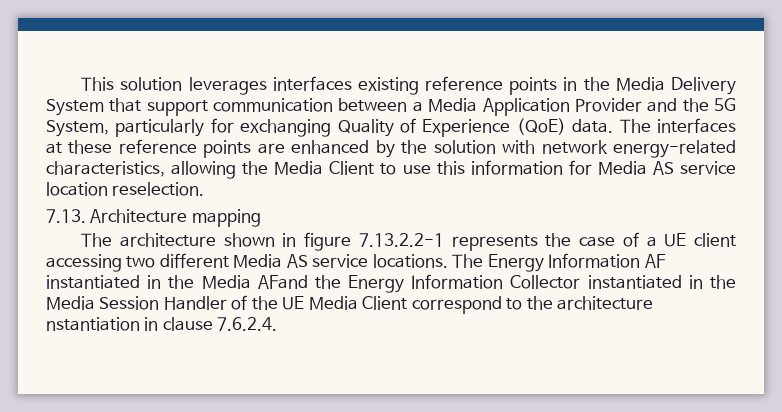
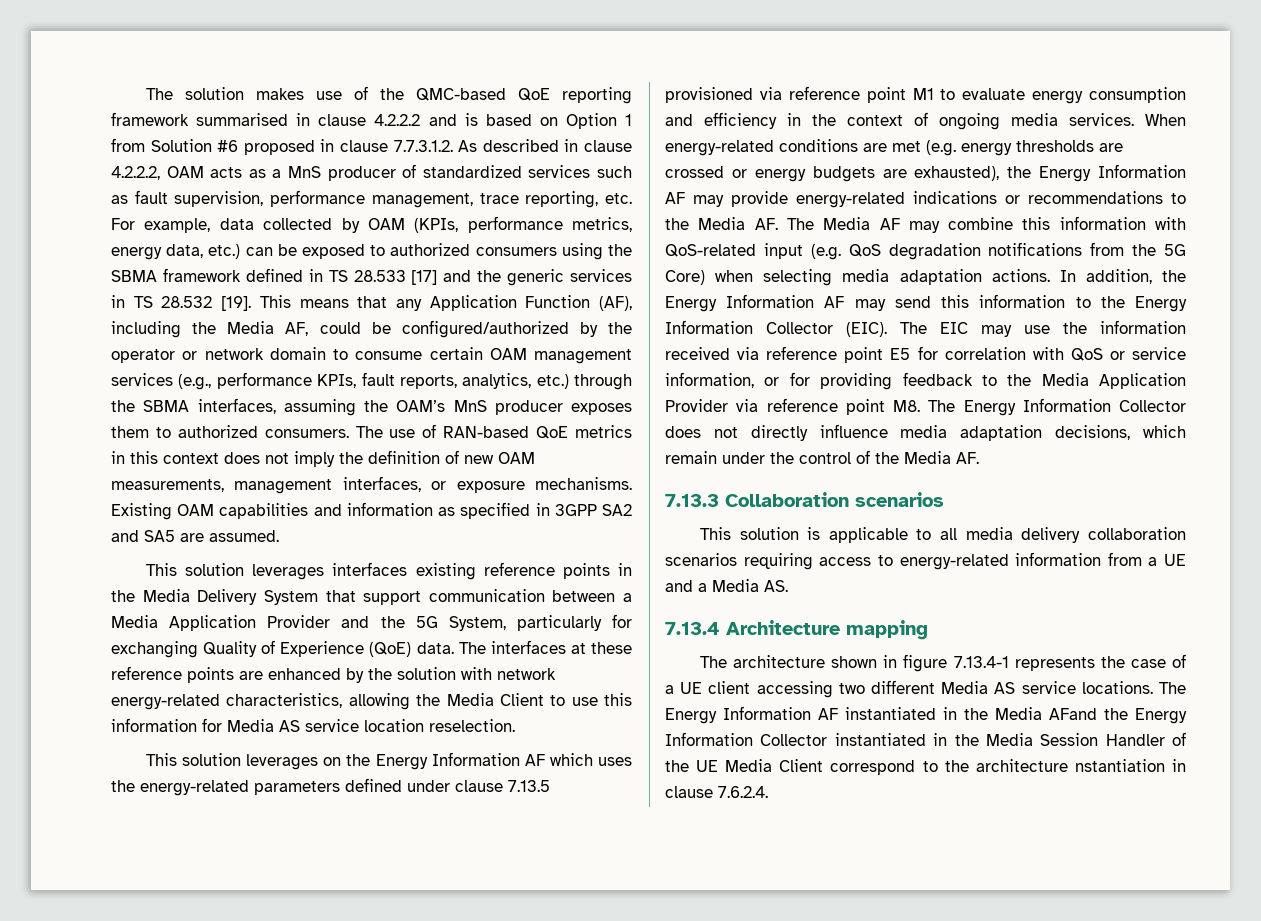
+ The solution makes use of the QMC-based QoE reporting framework summarised in clause 4.2.2.2 and is based on Option 1 from Solution #6 proposed in clause 7.7.3.1.2. As described in clause 4.2.2.2, OAM acts as a MnS producer of standardized services such as fault supervision, performance management, trace reporting, etc. For example, data collected by OAM (KPIs, performance metrics, energy data, etc.) can be exposed to authorized consumers using the SBMA framework defined in TS 28.533 [17] and the generic services in TS 28.532 [19]. This means that any Application Function (AF), including the Media AF, could be configured/authorized by the operator or network domain to consume certain OAM management services (e.g., performance KPIs, fault reports, analytics, etc.) through the SBMA interfaces, assuming the OAM’s MnS producer exposes them to authorized consumers. The use of RAN-based QoE metrics in this context does not imply the definition of new OAM measurements, management interfaces, or exposure mechanisms. Existing OAM capabilities and information as specified in 3GPP SA2 and SA5 are assumed.
- 7.13. Architecture mapping
+ This solution leverages on the Energy Information AF which uses the energy-related parameters defined under clause 7.13.5 provisioned via reference point M1 to evaluate energy consumption and efficiency in the context of ongoing media services. When energy-related conditions are met (e.g. energy thresholds are crossed or energy budgets are exhausted), the Energy Information AF may provide energy-related indications or recommendations to the Media AF. The Media AF may combine this information with QoS-related input (e.g. QoS degradation notifications from the 5G Core) when selecting media adaptation actions. In addition, the Energy Information AF may send this information to the Energy Information Collector (EIC). The EIC may use the information received via reference point E5 for correlation with QoS or service information, or for providing feedback to the Media Application Provider via reference point M8. The Energy Information Collector does not directly influence media adaptation decisions, which remain under the control of the Media AF.
+ 7.13.3 Collaboration scenarios
+ This solution is applicable to all media delivery collaboration scenarios requiring access to energy-related information from a UE and a Media AS.
+ 7.13.4 Architecture mapping
- The architecture shown in figure 7.13.2.2-1 represents the case of a UE client accessing two different Media AS service locations.
+ The architecture shown in figure 7.13.4-1 represents the case of a UE client accessing two different Media AS service locations.

